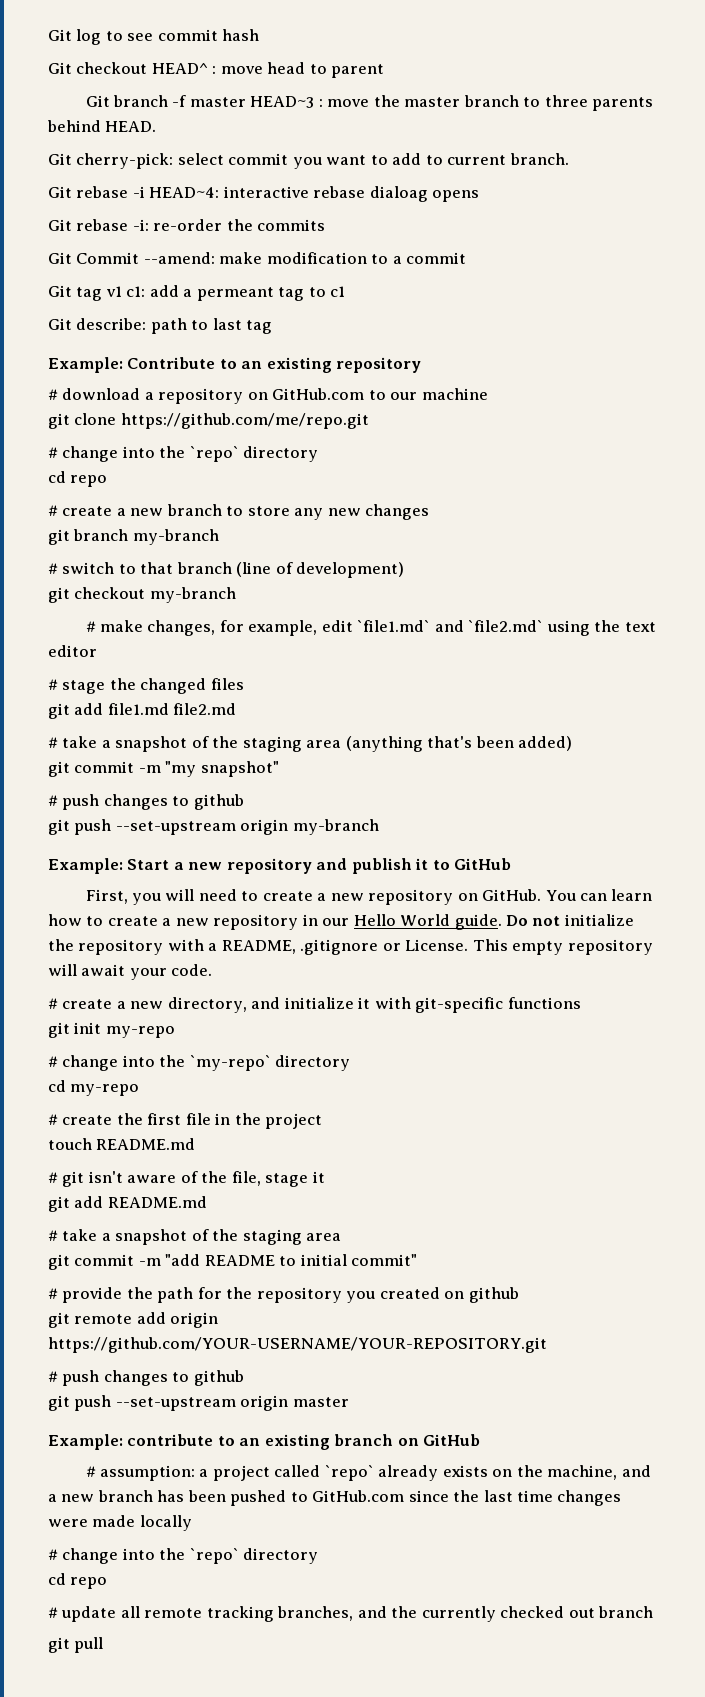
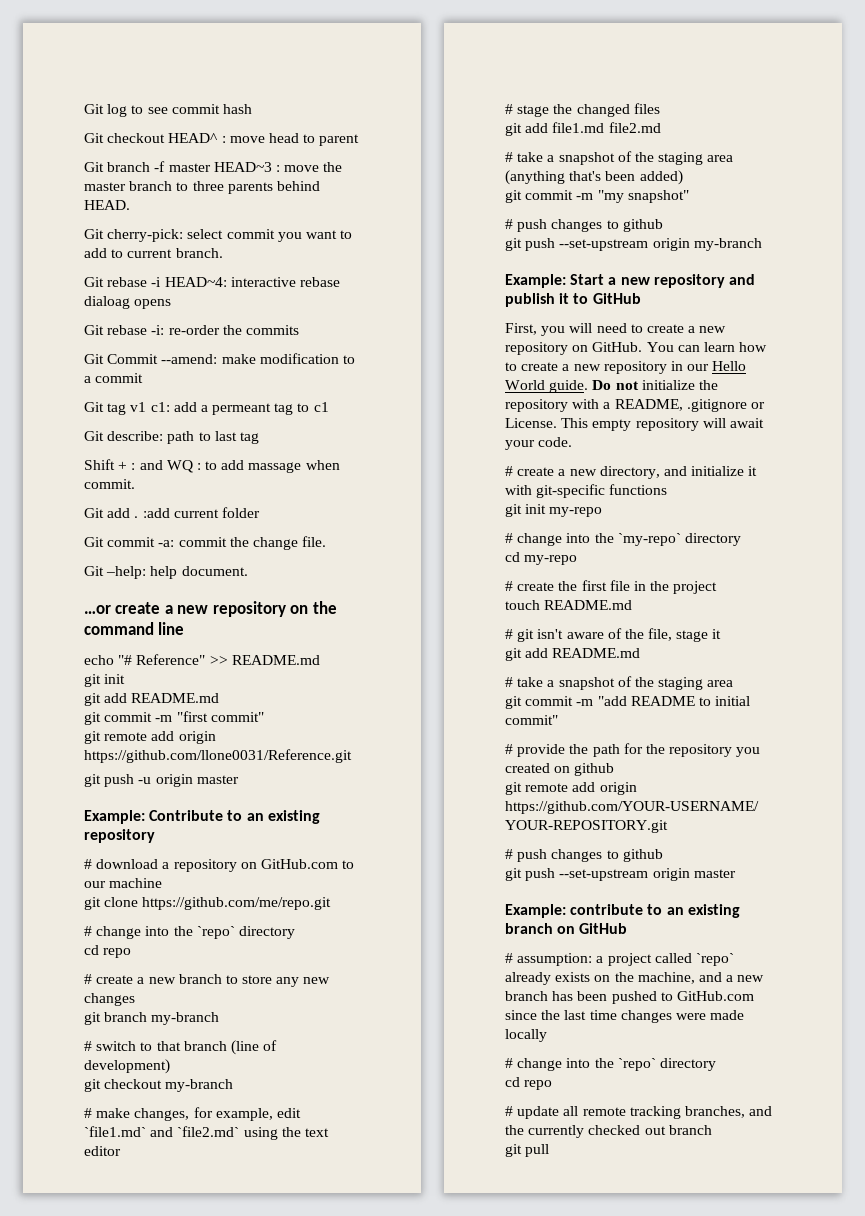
+ Shift + : and WQ : to add massage when commit.
+ Git add . :add current folder
+ Git commit -a: commit the change file.
+ Git –help: help document.
+ …or create a new repository on the command line
+ echo "# Reference" >> README.md
+ git init
+ git add README.md
+ git commit -m "first commit"
+ git remote add origin https://github.com/llone0031/Reference.git
+ git push -u origin master

